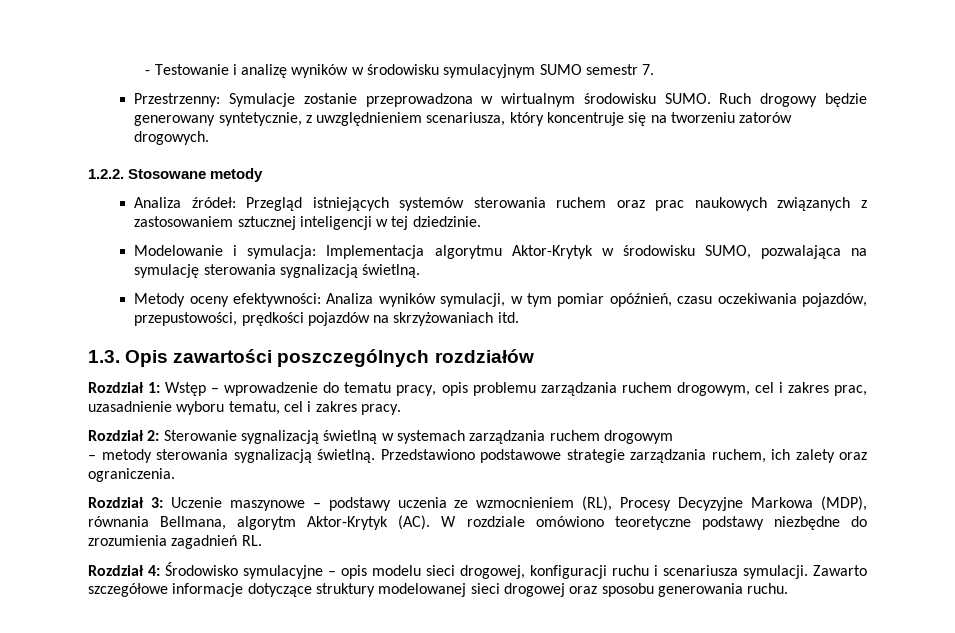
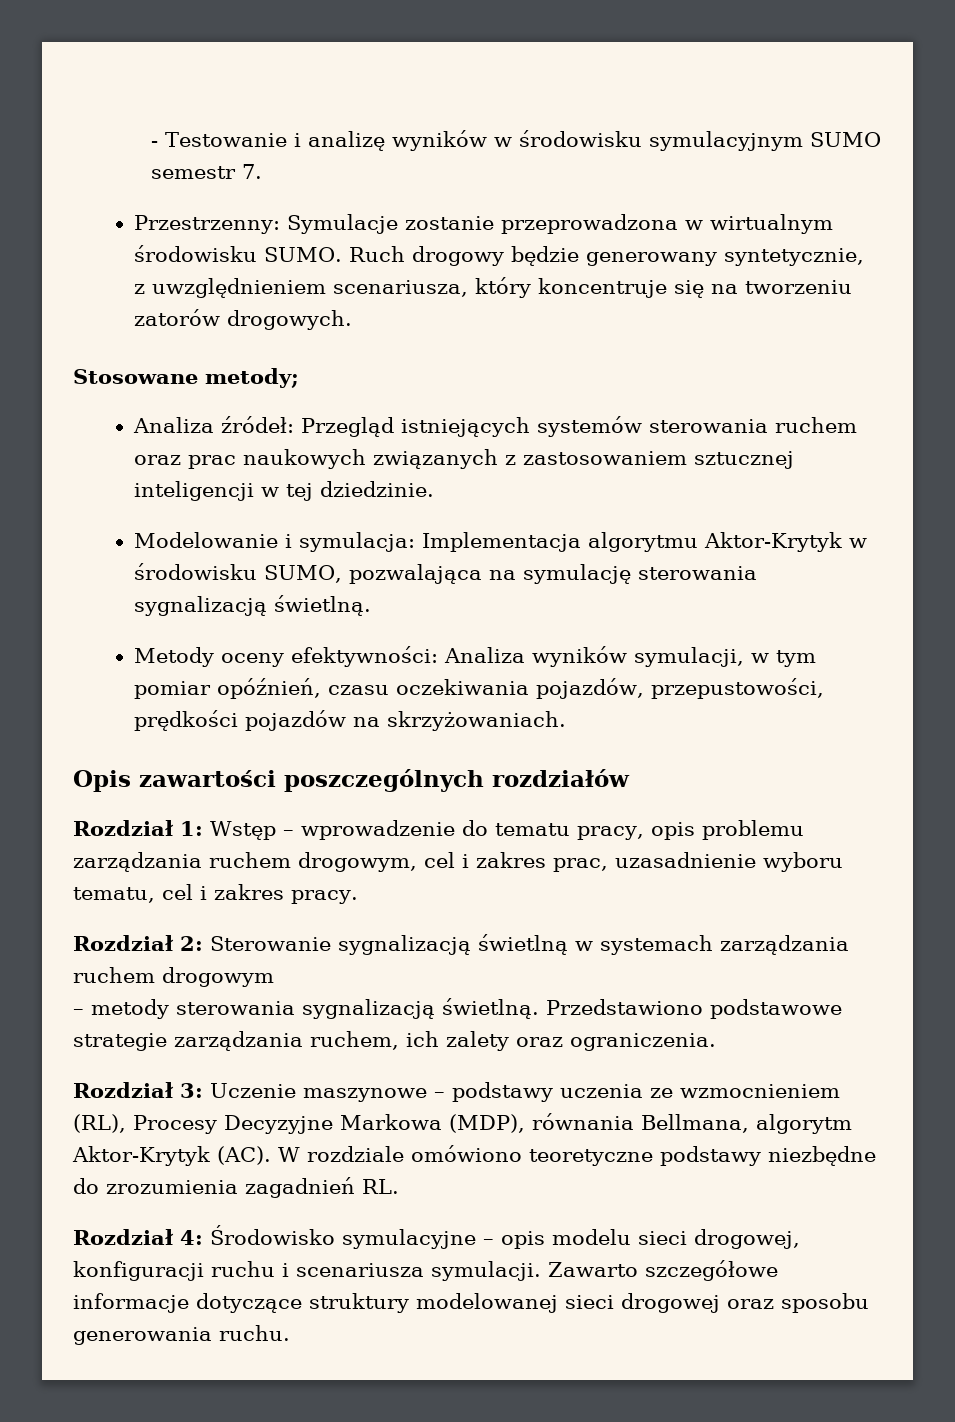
- 1.2.2. Stosowane metody
+ Stosowane metody;
- Metody oceny efektywności: Analiza wyników symulacji, w tym pomiar opóźnień, czasu oczekiwania pojazdów, przepustowości, prędkości pojazdów na skrzyżowaniach itd.
- 1.3. Opis zawartości poszczególnych rozdziałów
+ Metody oceny efektywności: Analiza wyników symulacji, w tym pomiar opóźnień, czasu oczekiwania pojazdów, przepustowości, prędkości pojazdów na skrzyżowaniach.
+ Opis zawartości poszczególnych rozdziałów

